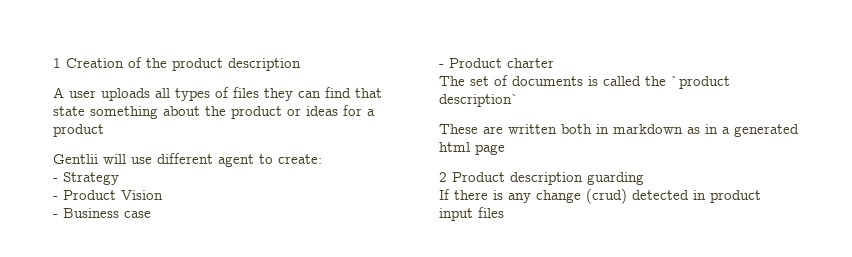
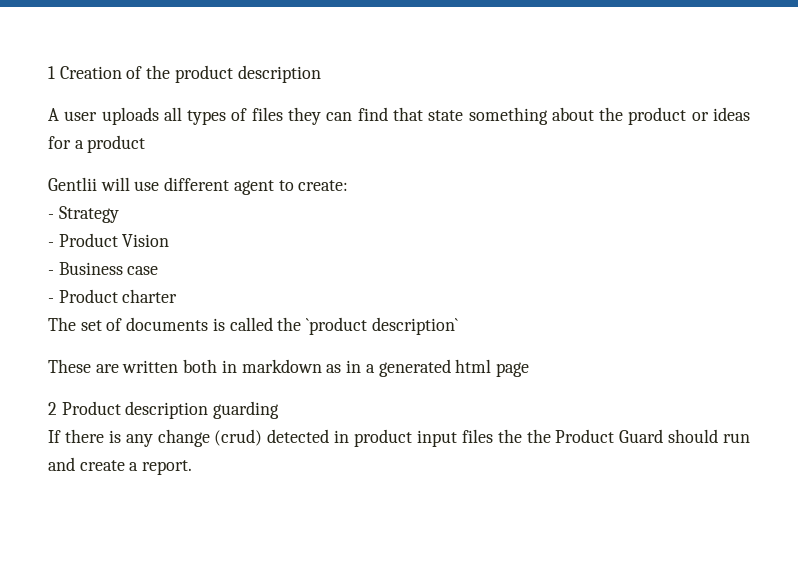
- If there is any change (crud) detected in product input files
+ If there is any change (crud) detected in product input files the the Product Guard should run and create a report.

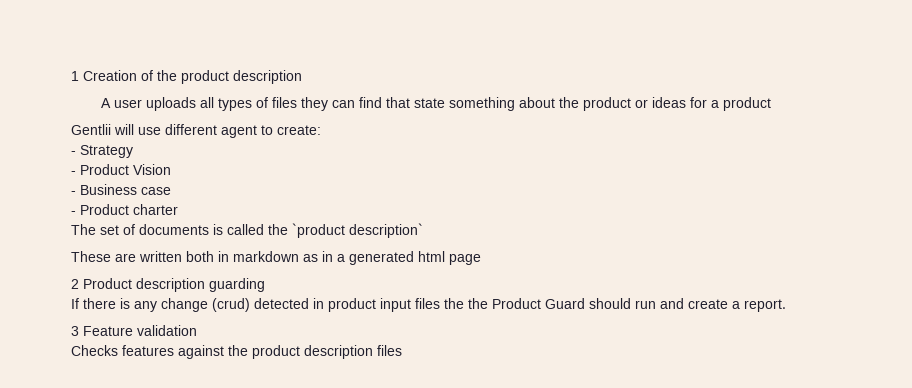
+ 3 Feature validation
+ Checks features against the product description files

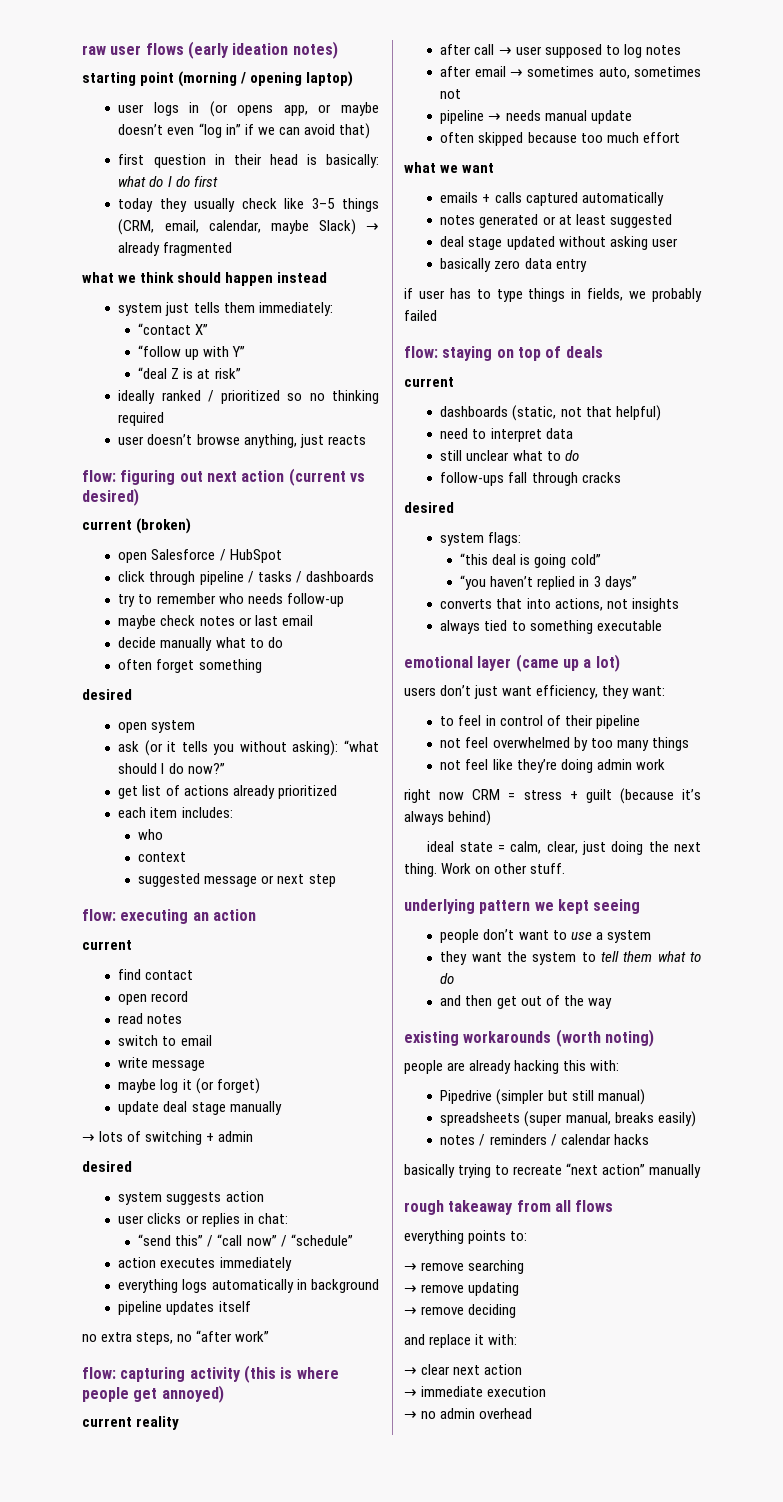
- 1 Creation of the product description
- A user uploads all types of files they can find that state something about the product or ideas for a product
- Gentlii will use different agent to create:
- - Strategy
- - Product Vision
- - Business case
- - Product charter
- The set of documents is called the `product description`
- These are written both in markdown as in a generated html page
- 2 Product description guarding
- If there is any change (crud) detected in product input files the the Product Guard should run and create a report.
- 3 Feature validation
- Checks features against the product description files
+ raw user flows (early ideation notes)
+ starting point (morning / opening laptop)
+ user logs in (or opens app, or maybe doesn’t even “log in” if we can avoid that)
+ first question in their head is basically: what do I do first
+ today they usually check like 3–5 things (CRM, email, calendar, maybe Slack) → already fragmented
+ what we think should happen instead
+ system just tells them immediately:
+ “contact X”
+ “follow up with Y”
+ “deal Z is at risk”
+ ideally ranked / prioritized so no thinking required
+ user doesn’t browse anything, just reacts
+ flow: figuring out next action (current vs desired)
+ current (broken)
+ open Salesforce / HubSpot
+ click through pipeline / tasks / dashboards
+ try to remember who needs follow-up
+ maybe check notes or last email
+ decide manually what to do
+ often forget something
+ desired
+ open system
+ ask (or it tells you without asking): “what should I do now?”
+ get list of actions already prioritized
+ each item includes:
+ who
+ context
+ suggested message or next step
+ flow: executing an action
+ current
+ find contact
+ open record
+ read notes
+ switch to email
+ write message
+ maybe log it (or forget)
+ update deal stage manually
+ → lots of switching + admin
+ desired
+ system suggests action
+ user clicks or replies in chat:
+ “send this” / “call now” / “schedule”
+ action executes immediately
+ everything logs automatically in background
+ pipeline updates itself
+ no extra steps, no “after work”
+ flow: capturing activity (this is where people get annoyed)
+ current reality
+ after call → user supposed to log notes
+ after email → sometimes auto, sometimes not
+ pipeline → needs manual update
+ often skipped because too much effort
+ what we want
+ emails + calls captured automatically
+ notes generated or at least suggested
+ deal stage updated without asking user
+ basically zero data entry
+ if user has to type things in fields, we probably failed
+ flow: staying on top of deals
+ current
+ dashboards (static, not that helpful)
+ need to interpret data
+ still unclear what to do
+ follow-ups fall through cracks
+ desired
+ system flags:
+ “this deal is going cold”
+ “you haven’t replied in 3 days”
+ converts that into actions, not insights
+ always tied to something executable
+ emotional layer (came up a lot)
+ users don’t just want efficiency, they want:
+ to feel in control of their pipeline
+ not feel overwhelmed by too many things
+ not feel like they’re doing admin work
+ right now CRM = stress + guilt (because it’s always behind)
+ ideal state = calm, clear, just doing the next thing. Work on other stuff.
+ underlying pattern we kept seeing
+ people don’t want to use a system
+ they want the system to tell them what to do
+ and then get out of the way
+ existing workarounds (worth noting)
+ people are already hacking this with:
+ Pipedrive (simpler but still manual)
+ spreadsheets (super manual, breaks easily)
+ notes / reminders / calendar hacks
+ basically trying to recreate “next action” manually
+ rough takeaway from all flows
+ everything points to:
+ → remove searching
+ → remove updating
+ → remove deciding
+ and replace it with:
+ → clear next action
+ → immediate execution
+ → no admin overhead

